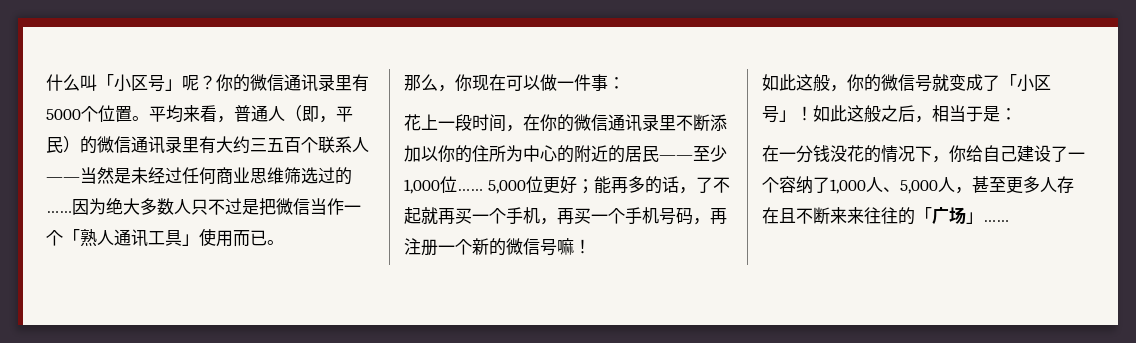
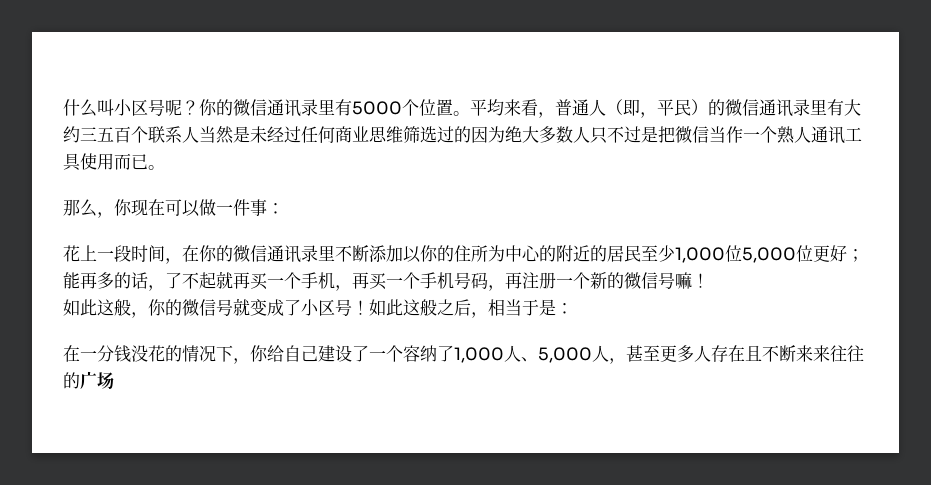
- 什么叫「小区号」呢？
+ 什么叫小区号呢？
- 平均来看，普通人（即，平民）的微信通讯录里有大约三五百个联系人——当然是未经过任何商业思维筛选过的……因为绝大多数人只不过是把微信当作一个「熟人通讯工具」使用而已。
+ 平均来看，普通人（即，平民）的微信通讯录里有大约三五百个联系人当然是未经过任何商业思维筛选过的因为绝大多数人只不过是把微信当作一个熟人通讯工具使用而已。
- 花上一段时间，在你的微信通讯录里不断添加以你的住所为中心的附近的居民——至少1,000位…… 5,000位更好；能再多的话，了不起就再买一个手机，再买一个手机号码，再注册一个新的微信号嘛！
+ 花上一段时间，在你的微信通讯录里不断添加以你的住所为中心的附近的居民至少1,000位5,000位更好；能再多的话，了不起就再买一个手机，再买一个手机号码，再注册一个新的微信号嘛！
- 如此这般，你的微信号就变成了「小区号」！
+ 如此这般，你的微信号就变成了小区号！
- 在一分钱没花的情况下，你给自己建设了一个容纳了1,000人、5,000人，甚至更多人存在且不断来来往往的「广场」……
+ 在一分钱没花的情况下，你给自己建设了一个容纳了1,000人、5,000人，甚至更多人存在且不断来来往往的广场

